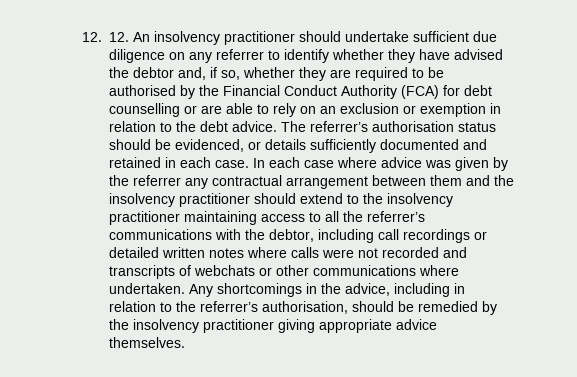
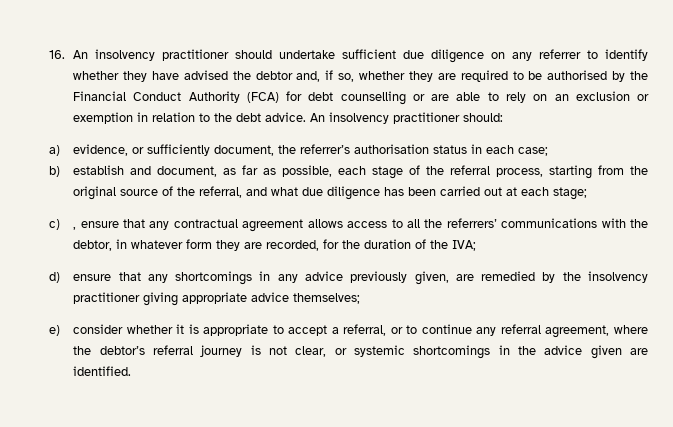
- 12. 12. An insolvency practitioner should undertake sufficient due diligence on any referrer to identify whether they have advised the debtor and, if so, whether they are required to be authorised by the Financial Conduct Authority (FCA) for debt counselling or are able to rely on an exclusion or exemption in relation to the debt advice.
+ 16. An insolvency practitioner should undertake sufficient due diligence on any referrer to identify whether they have advised the debtor and, if so, whether they are required to be authorised by the Financial Conduct Authority (FCA) for debt counselling or are able to rely on an exclusion or exemption in relation to the debt advice.
- The referrer’s authorisation status should be evidenced, or details sufficiently documented and retained in each case. In each case where advice was given by the referrer any contractual arrangement between them and the insolvency practitioner should extend to the insolvency practitioner maintaining access to all the referrer’s communications with the debtor, including call recordings or detailed written notes where calls were not recorded and transcripts of webchats or other communications where undertaken. Any shortcomings in the advice, including in relation to the referrer’s authorisation, should be remedied by the insolvency practitioner giving appropriate advice themselves.
+ An insolvency practitioner should:
+ a) evidence, or sufficiently document, the referrer’s authorisation status in each case;
+ b) establish and document, as far as possible, each stage of the referral process, starting from the original source of the referral, and what due diligence has been carried out at each stage;
+ c) , ensure that any contractual agreement allows access to all the referrers’ communications with the debtor, in whatever form they are recorded, for the duration of the IVA;
+ d) ensure that any shortcomings in any advice previously given, are remedied by the insolvency practitioner giving appropriate advice themselves;
+ e) consider whether it is appropriate to accept a referral, or to continue any referral agreement, where the debtor’s referral journey is not clear, or systemic shortcomings in the advice given are identified.

